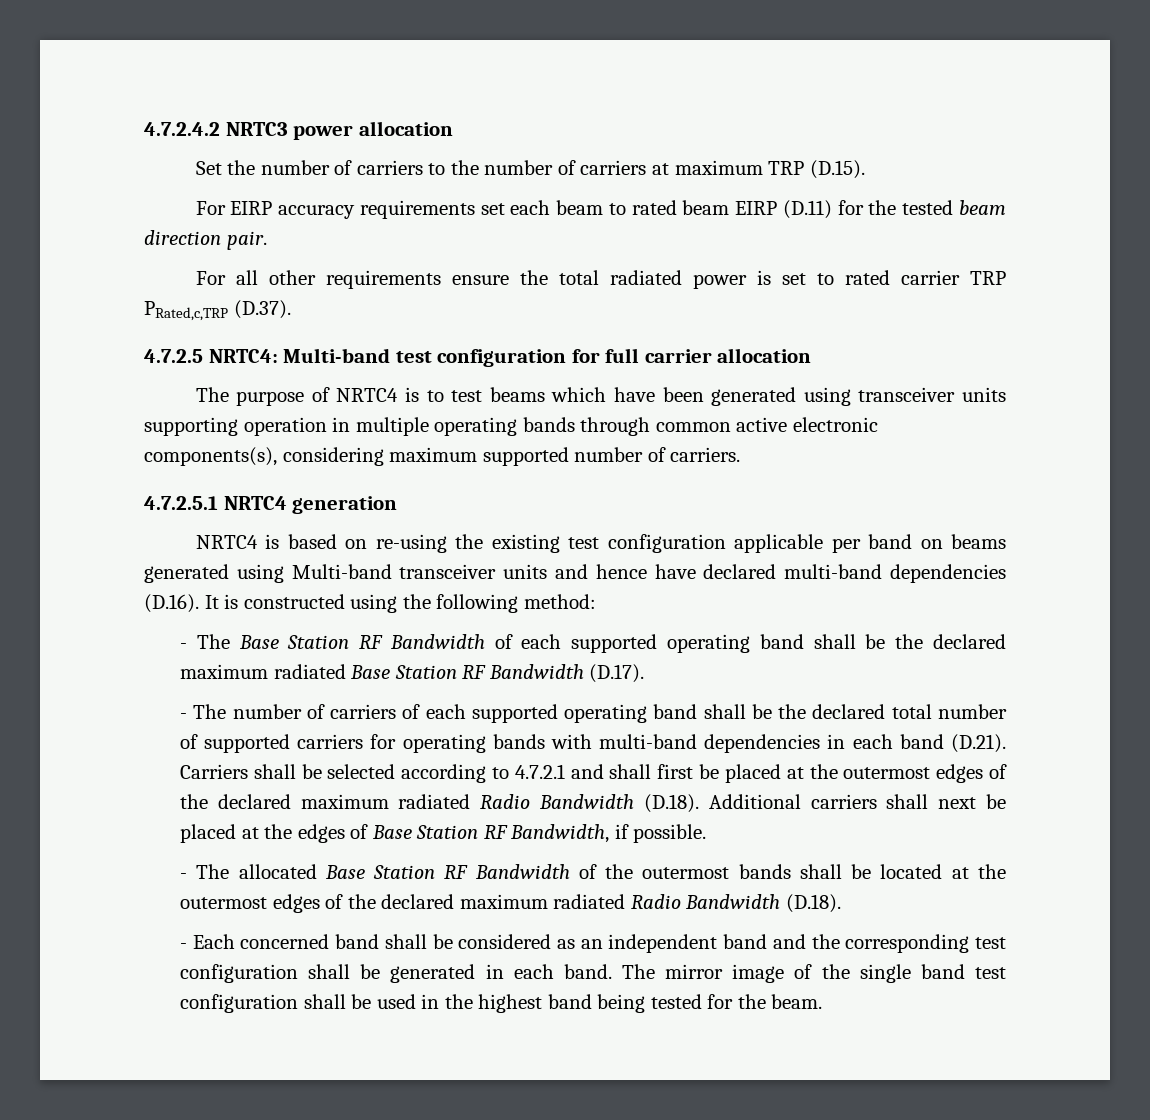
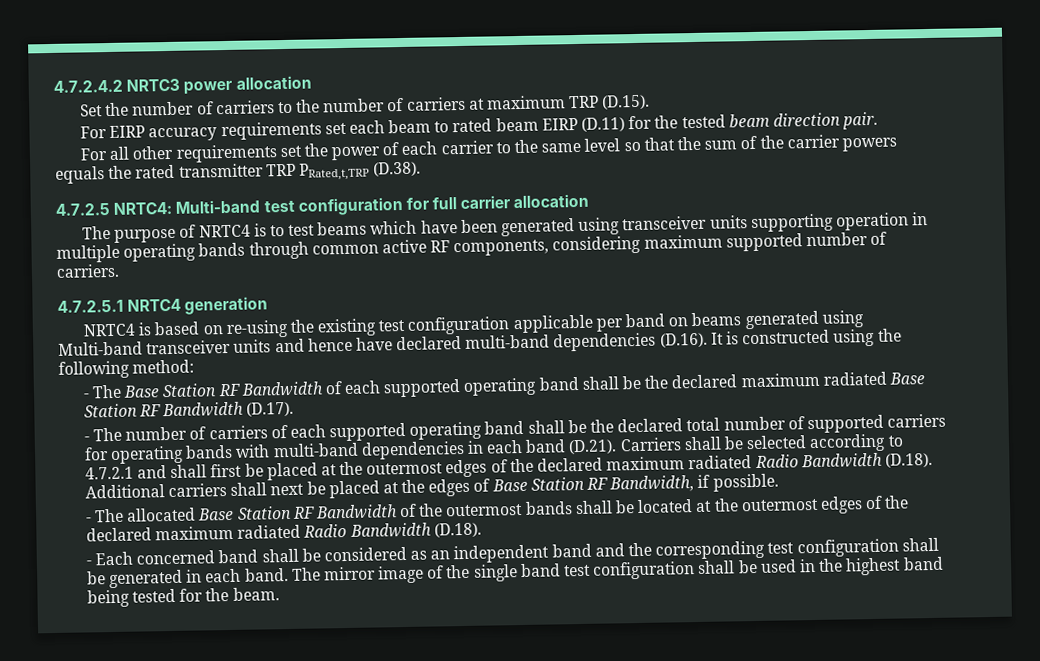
- For all other requirements ensure the total radiated power is set to rated carrier TRP PRated,c,TRP (D.37).
+ For all other requirements set the power of each carrier to the same level so that the sum of the carrier powers equals the rated transmitter TRP PRated,t,TRP (D.38).
- The purpose of NRTC4 is to test beams which have been generated using transceiver units supporting operation in multiple operating bands through common active electronic components(s), considering maximum supported number of carriers.
+ The purpose of NRTC4 is to test beams which have been generated using transceiver units supporting operation in multiple operating bands through common active RF components, considering maximum supported number of carriers.

